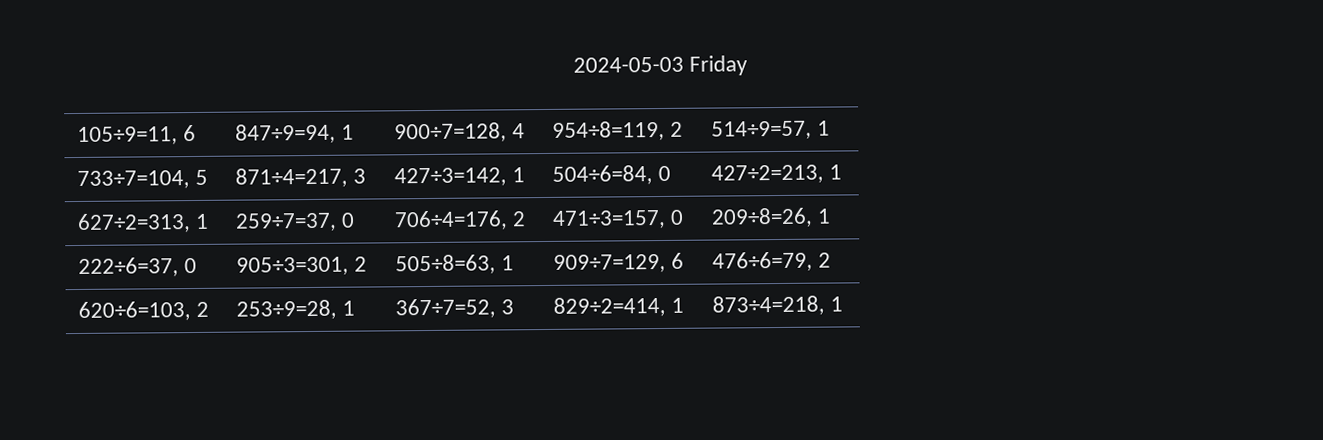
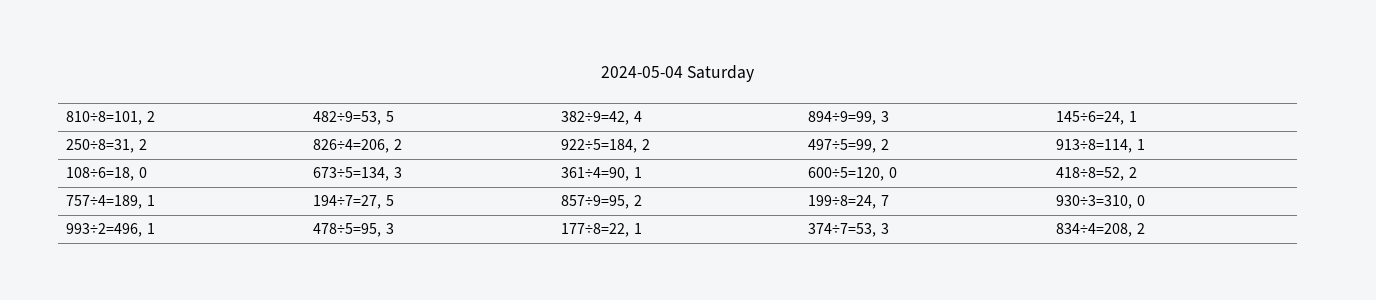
- 2024-05-03 Friday
- 105÷9=11, 6 | 847÷9=94, 1 | 900÷7=128, 4 | 954÷8=119, 2 | 514÷9=57, 1
- 733÷7=104, 5 | 871÷4=217, 3 | 427÷3=142, 1 | 504÷6=84, 0 | 427÷2=213, 1
- 627÷2=313, 1 | 259÷7=37, 0 | 706÷4=176, 2 | 471÷3=157, 0 | 209÷8=26, 1
- 222÷6=37, 0 | 905÷3=301, 2 | 505÷8=63, 1 | 909÷7=129, 6 | 476÷6=79, 2
- 620÷6=103, 2 | 253÷9=28, 1 | 367÷7=52, 3 | 829÷2=414, 1 | 873÷4=218, 1
+ 2024-05-04 Saturday
+ 810÷8=101, 2 | 482÷9=53, 5 | 382÷9=42, 4 | 894÷9=99, 3 | 145÷6=24, 1
+ 250÷8=31, 2 | 826÷4=206, 2 | 922÷5=184, 2 | 497÷5=99, 2 | 913÷8=114, 1
+ 108÷6=18, 0 | 673÷5=134, 3 | 361÷4=90, 1 | 600÷5=120, 0 | 418÷8=52, 2
+ 757÷4=189, 1 | 194÷7=27, 5 | 857÷9=95, 2 | 199÷8=24, 7 | 930÷3=310, 0
+ 993÷2=496, 1 | 478÷5=95, 3 | 177÷8=22, 1 | 374÷7=53, 3 | 834÷4=208, 2

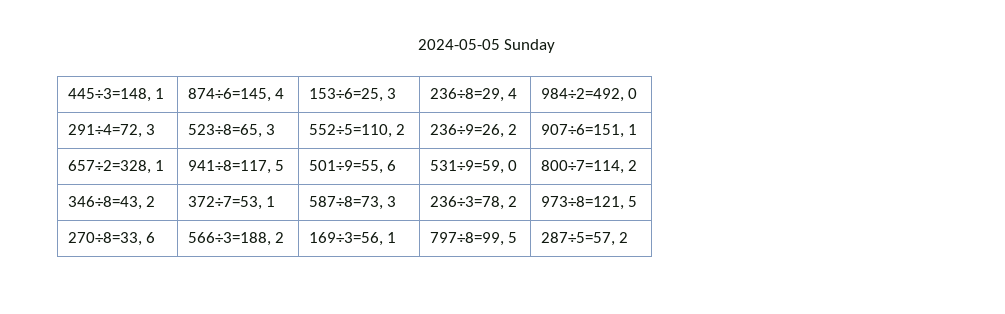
- 2024-05-04 Saturday
- 810÷8=101, 2 | 482÷9=53, 5 | 382÷9=42, 4 | 894÷9=99, 3 | 145÷6=24, 1
- 250÷8=31, 2 | 826÷4=206, 2 | 922÷5=184, 2 | 497÷5=99, 2 | 913÷8=114, 1
- 108÷6=18, 0 | 673÷5=134, 3 | 361÷4=90, 1 | 600÷5=120, 0 | 418÷8=52, 2
- 757÷4=189, 1 | 194÷7=27, 5 | 857÷9=95, 2 | 199÷8=24, 7 | 930÷3=310, 0
- 993÷2=496, 1 | 478÷5=95, 3 | 177÷8=22, 1 | 374÷7=53, 3 | 834÷4=208, 2
+ 2024-05-05 Sunday
+ 445÷3=148, 1 | 874÷6=145, 4 | 153÷6=25, 3 | 236÷8=29, 4 | 984÷2=492, 0
+ 291÷4=72, 3 | 523÷8=65, 3 | 552÷5=110, 2 | 236÷9=26, 2 | 907÷6=151, 1
+ 657÷2=328, 1 | 941÷8=117, 5 | 501÷9=55, 6 | 531÷9=59, 0 | 800÷7=114, 2
+ 346÷8=43, 2 | 372÷7=53, 1 | 587÷8=73, 3 | 236÷3=78, 2 | 973÷8=121, 5
+ 270÷8=33, 6 | 566÷3=188, 2 | 169÷3=56, 1 | 797÷8=99, 5 | 287÷5=57, 2

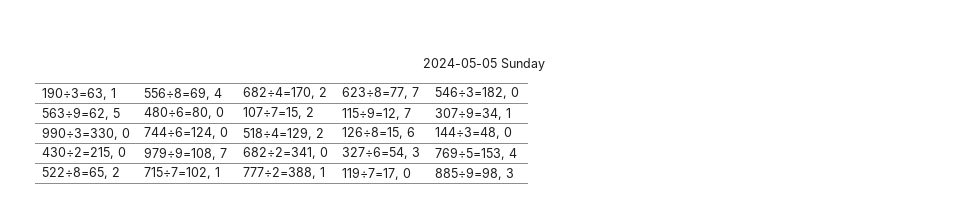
- 445÷3=148, 1 | 874÷6=145, 4 | 153÷6=25, 3 | 236÷8=29, 4 | 984÷2=492, 0
- 291÷4=72, 3 | 523÷8=65, 3 | 552÷5=110, 2 | 236÷9=26, 2 | 907÷6=151, 1
- 657÷2=328, 1 | 941÷8=117, 5 | 501÷9=55, 6 | 531÷9=59, 0 | 800÷7=114, 2
- 346÷8=43, 2 | 372÷7=53, 1 | 587÷8=73, 3 | 236÷3=78, 2 | 973÷8=121, 5
- 270÷8=33, 6 | 566÷3=188, 2 | 169÷3=56, 1 | 797÷8=99, 5 | 287÷5=57, 2
+ 190÷3=63, 1 | 556÷8=69, 4 | 682÷4=170, 2 | 623÷8=77, 7 | 546÷3=182, 0
+ 563÷9=62, 5 | 480÷6=80, 0 | 107÷7=15, 2 | 115÷9=12, 7 | 307÷9=34, 1
+ 990÷3=330, 0 | 744÷6=124, 0 | 518÷4=129, 2 | 126÷8=15, 6 | 144÷3=48, 0
+ 430÷2=215, 0 | 979÷9=108, 7 | 682÷2=341, 0 | 327÷6=54, 3 | 769÷5=153, 4
+ 522÷8=65, 2 | 715÷7=102, 1 | 777÷2=388, 1 | 119÷7=17, 0 | 885÷9=98, 3

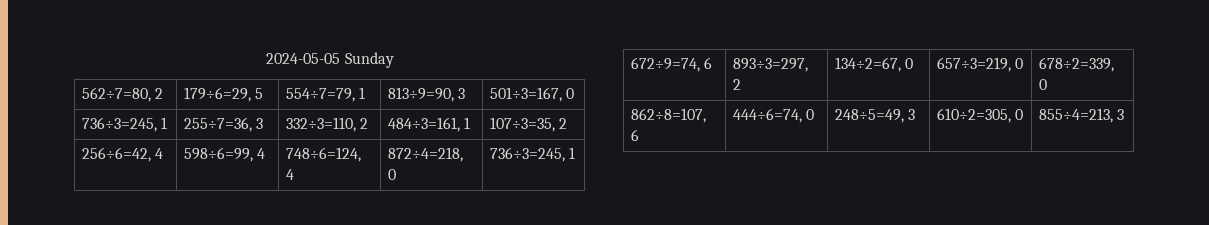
- 190÷3=63, 1 | 556÷8=69, 4 | 682÷4=170, 2 | 623÷8=77, 7 | 546÷3=182, 0
- 563÷9=62, 5 | 480÷6=80, 0 | 107÷7=15, 2 | 115÷9=12, 7 | 307÷9=34, 1
- 990÷3=330, 0 | 744÷6=124, 0 | 518÷4=129, 2 | 126÷8=15, 6 | 144÷3=48, 0
- 430÷2=215, 0 | 979÷9=108, 7 | 682÷2=341, 0 | 327÷6=54, 3 | 769÷5=153, 4
- 522÷8=65, 2 | 715÷7=102, 1 | 777÷2=388, 1 | 119÷7=17, 0 | 885÷9=98, 3
+ 562÷7=80, 2 | 179÷6=29, 5 | 554÷7=79, 1 | 813÷9=90, 3 | 501÷3=167, 0
+ 736÷3=245, 1 | 255÷7=36, 3 | 332÷3=110, 2 | 484÷3=161, 1 | 107÷3=35, 2
+ 256÷6=42, 4 | 598÷6=99, 4 | 748÷6=124, 4 | 872÷4=218, 0 | 736÷3=245, 1
+ 672÷9=74, 6 | 893÷3=297, 2 | 134÷2=67, 0 | 657÷3=219, 0 | 678÷2=339, 0
+ 862÷8=107, 6 | 444÷6=74, 0 | 248÷5=49, 3 | 610÷2=305, 0 | 855÷4=213, 3

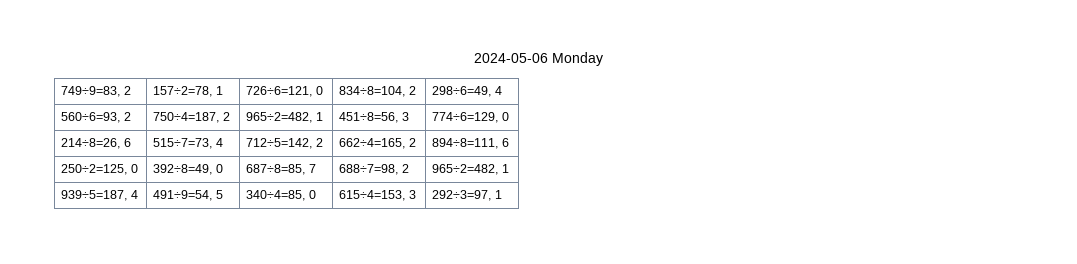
- 2024-05-05 Sunday
- 562÷7=80, 2 | 179÷6=29, 5 | 554÷7=79, 1 | 813÷9=90, 3 | 501÷3=167, 0
- 736÷3=245, 1 | 255÷7=36, 3 | 332÷3=110, 2 | 484÷3=161, 1 | 107÷3=35, 2
- 256÷6=42, 4 | 598÷6=99, 4 | 748÷6=124, 4 | 872÷4=218, 0 | 736÷3=245, 1
- 672÷9=74, 6 | 893÷3=297, 2 | 134÷2=67, 0 | 657÷3=219, 0 | 678÷2=339, 0
- 862÷8=107, 6 | 444÷6=74, 0 | 248÷5=49, 3 | 610÷2=305, 0 | 855÷4=213, 3
+ 2024-05-06 Monday
+ 749÷9=83, 2 | 157÷2=78, 1 | 726÷6=121, 0 | 834÷8=104, 2 | 298÷6=49, 4
+ 560÷6=93, 2 | 750÷4=187, 2 | 965÷2=482, 1 | 451÷8=56, 3 | 774÷6=129, 0
+ 214÷8=26, 6 | 515÷7=73, 4 | 712÷5=142, 2 | 662÷4=165, 2 | 894÷8=111, 6
+ 250÷2=125, 0 | 392÷8=49, 0 | 687÷8=85, 7 | 688÷7=98, 2 | 965÷2=482, 1
+ 939÷5=187, 4 | 491÷9=54, 5 | 340÷4=85, 0 | 615÷4=153, 3 | 292÷3=97, 1

